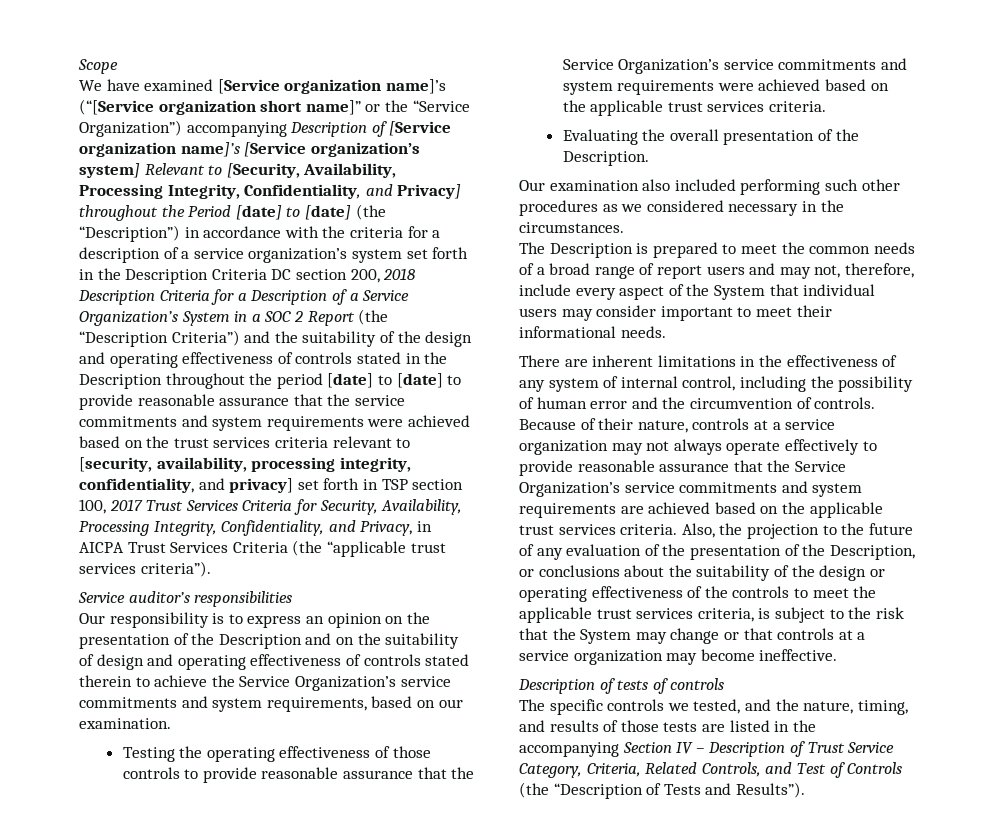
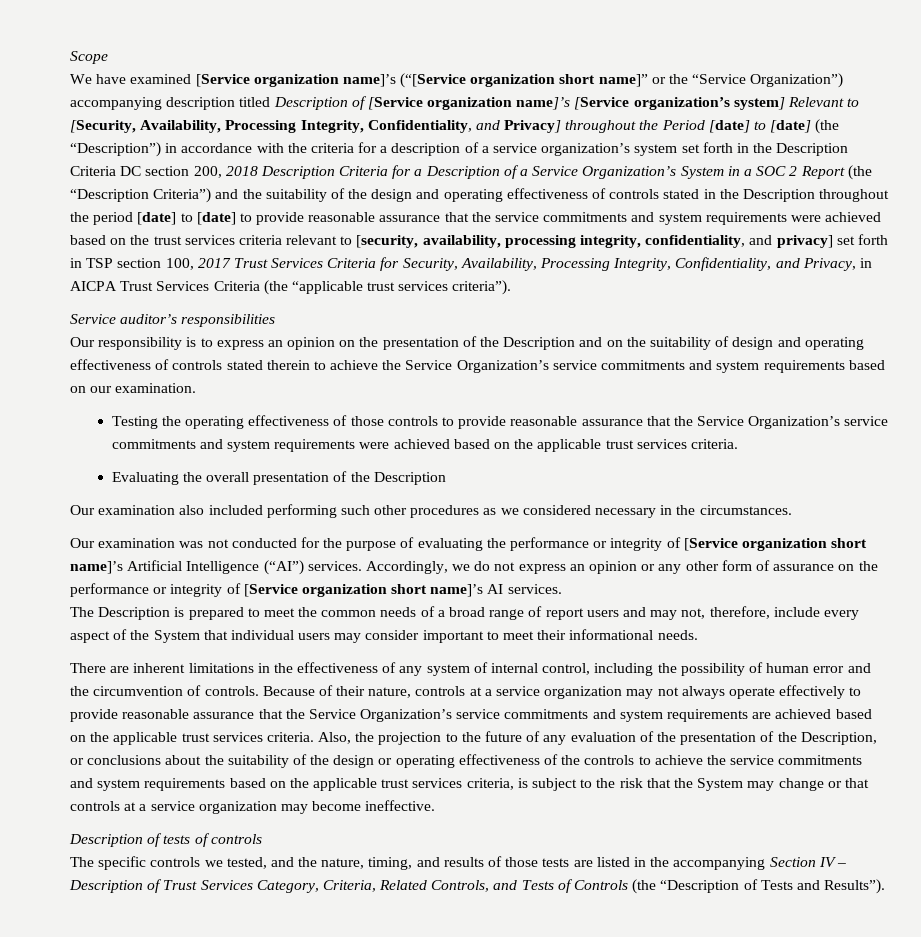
- We have examined [Service organization name]’s (“[Service organization short name]” or the “Service Organization”) accompanying Description of [Service organization name]’s [Service organization’s system] Relevant to [Security, Availability, Processing Integrity, Confidentiality, and Privacy] throughout the Period [date] to [date] (the “Description”) in accordance with the criteria for a description of a service organization’s system set forth in the Description Criteria DC section 200, 2018 Description Criteria for a Description of a Service Organization’s System in a SOC 2 Report (the “Description Criteria”) and the suitability of the design and operating effectiveness of controls stated in the Description throughout the period [date] to [date] to provide reasonable assurance that the service commitments and system requirements were achieved based on the trust services criteria relevant to [security, availability, processing integrity, confidentiality, and privacy] set forth in TSP section 100, 2017 Trust Services Criteria for Security, Availability, Processing Integrity, Confidentiality, and Privacy, in AICPA Trust Services Criteria (the “applicable trust services criteria”).
+ We have examined [Service organization name]’s (“[Service organization short name]” or the “Service Organization”) accompanying description titled Description of [Service organization name]’s [Service organization’s system] Relevant to [Security, Availability, Processing Integrity, Confidentiality, and Privacy] throughout the Period [date] to [date] (the “Description”) in accordance with the criteria for a description of a service organization’s system set forth in the Description Criteria DC section 200, 2018 Description Criteria for a Description of a Service Organization’s System in a SOC 2 Report (the “Description Criteria”) and the suitability of the design and operating effectiveness of controls stated in the Description throughout the period [date] to [date] to provide reasonable assurance that the service commitments and system requirements were achieved based on the trust services criteria relevant to [security, availability, processing integrity, confidentiality, and privacy] set forth in TSP section 100, 2017 Trust Services Criteria for Security, Availability, Processing Integrity, Confidentiality, and Privacy, in AICPA Trust Services Criteria (the “applicable trust services criteria”).
- Our responsibility is to express an opinion on the presentation of the Description and on the suitability of design and operating effectiveness of controls stated therein to achieve the Service Organization’s service commitments and system requirements, based on our examination.
+ Our responsibility is to express an opinion on the presentation of the Description and on the suitability of design and operating effectiveness of controls stated therein to achieve the Service Organization’s service commitments and system requirements based on our examination.
- Evaluating the overall presentation of the Description.
+ Evaluating the overall presentation of the Description
+ Our examination was not conducted for the purpose of evaluating the performance or integrity of [Service organization short name]’s Artificial Intelligence (“AI”) services. Accordingly, we do not express an opinion or any other form of assurance on the performance or integrity of [Service organization short name]’s AI services.
- Also, the projection to the future of any evaluation of the presentation of the Description, or conclusions about the suitability of the design or operating effectiveness of the controls to meet the applicable trust services criteria, is subject to the risk that the System may change or that controls at a service organization may become ineffective.
+ Also, the projection to the future of any evaluation of the presentation of the Description, or conclusions about the suitability of the design or operating effectiveness of the controls to achieve the service commitments and system requirements based on the applicable trust services criteria, is subject to the risk that the System may change or that controls at a service organization may become ineffective.
- The specific controls we tested, and the nature, timing, and results of those tests are listed in the accompanying Section IV – Description of Trust Service Category, Criteria, Related Controls, and Test of Controls (the “Description of Tests and Results”).
+ The specific controls we tested, and the nature, timing, and results of those tests are listed in the accompanying Section IV – Description of Trust Services Category, Criteria, Related Controls, and Tests of Controls (the “Description of Tests and Results”).

